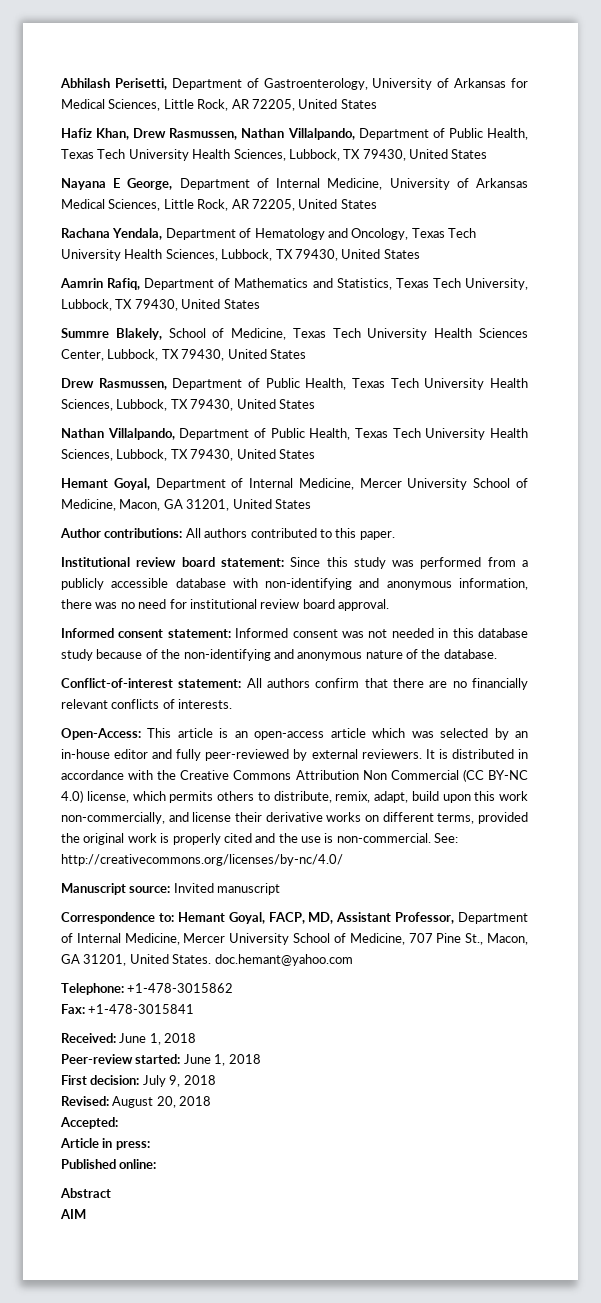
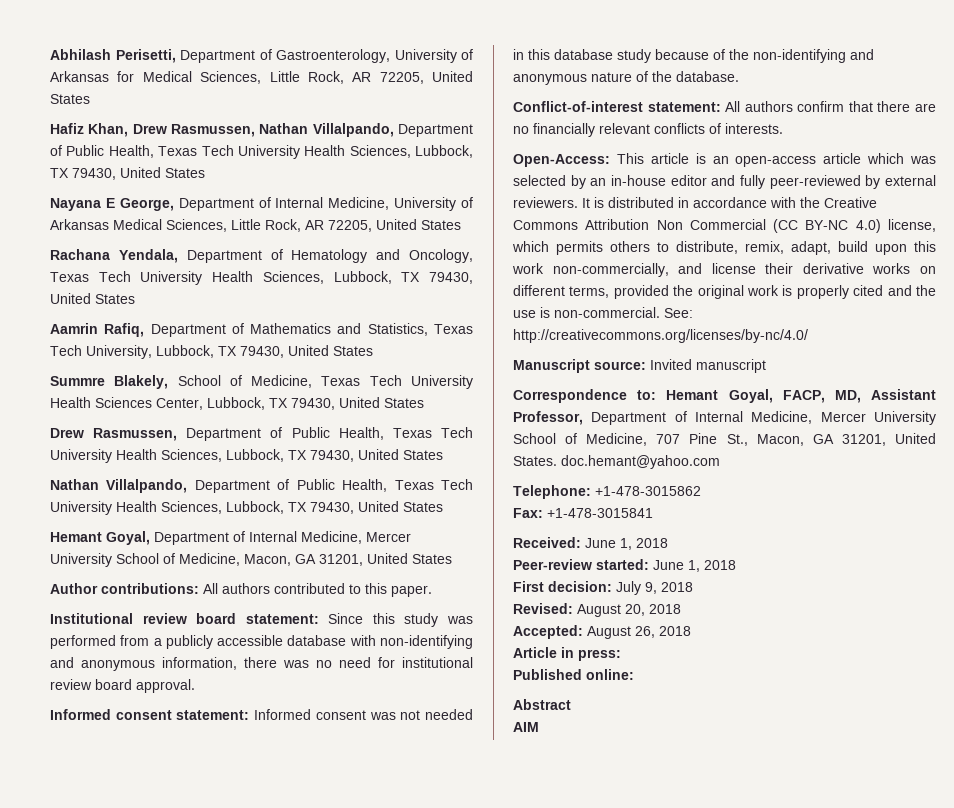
- Accepted:
+ Accepted: August 26, 2018

